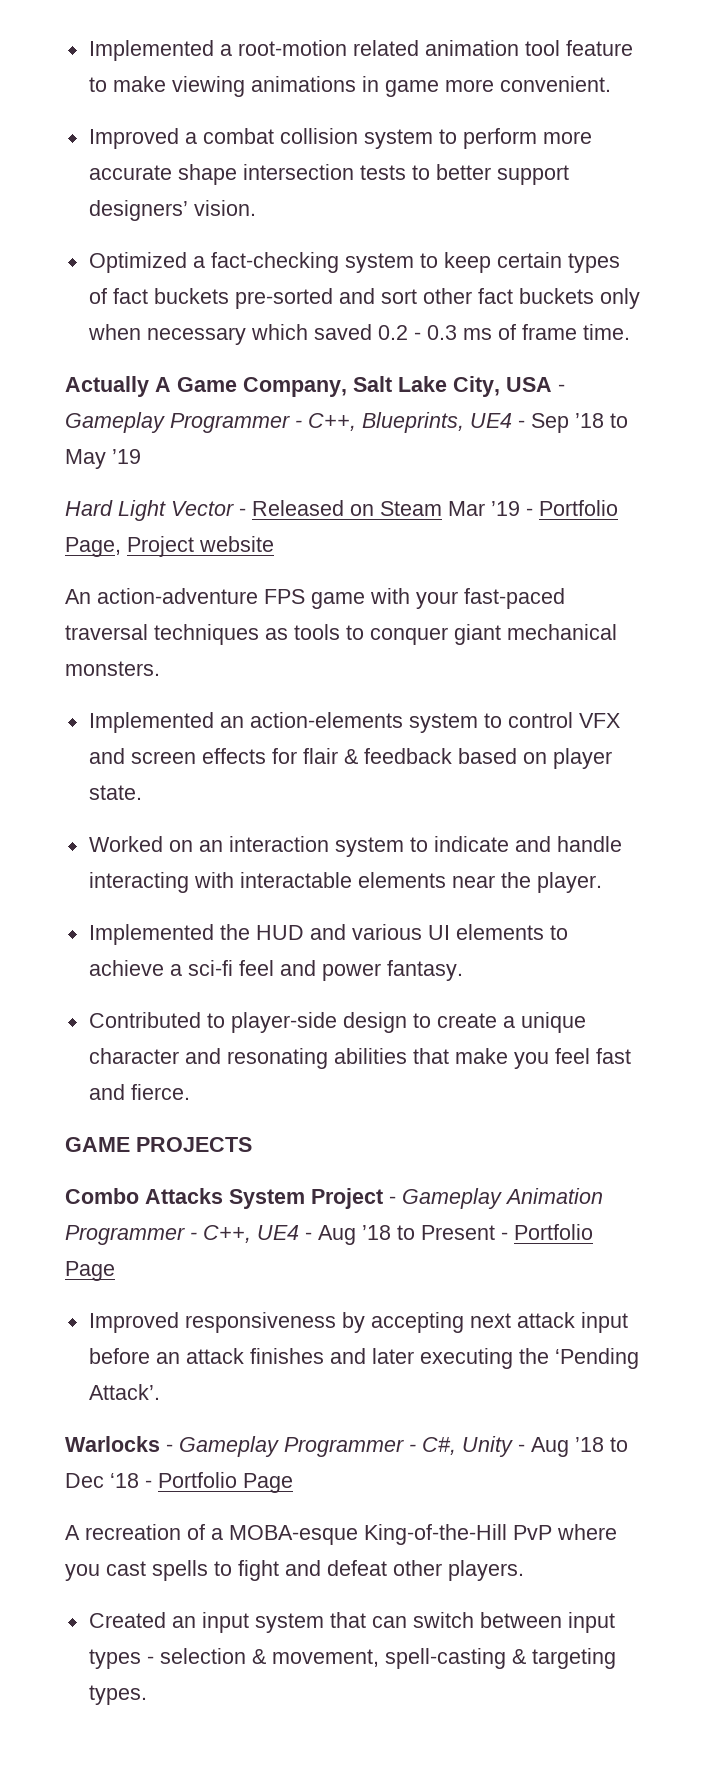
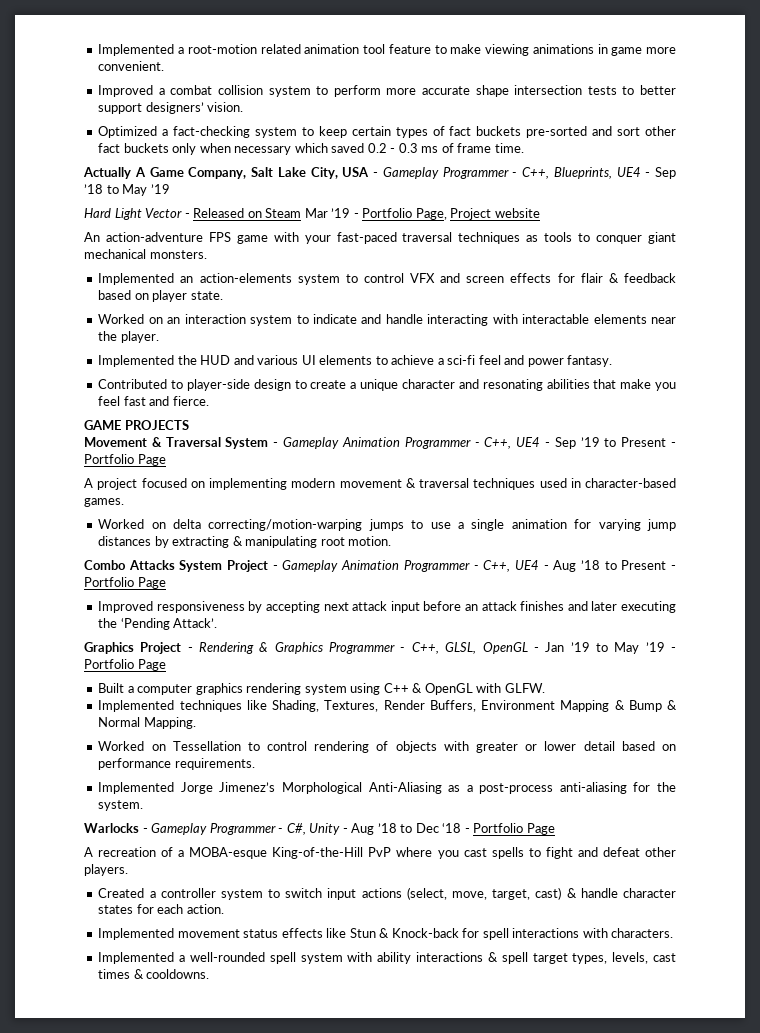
+ Movement & Traversal System - Gameplay Animation Programmer - C++, UE4 - Sep ’19 to Present - Portfolio Page
+ A project focused on implementing modern movement & traversal techniques used in character-based games.
+ Worked on delta correcting/motion-warping jumps to use a single animation for varying jump distances by extracting & manipulating root motion.
+ Graphics Project - Rendering & Graphics Programmer - C++, GLSL, OpenGL - Jan ’19 to May ’19 - Portfolio Page
+ Built a computer graphics rendering system using C++ & OpenGL with GLFW.
+ Implemented techniques like Shading, Textures, Render Buffers, Environment Mapping & Bump & Normal Mapping.
+ Worked on Tessellation to control rendering of objects with greater or lower detail based on performance requirements.
+ Implemented Jorge Jimenez’s Morphological Anti-Aliasing as a post-process anti-aliasing for the system.
- Created an input system that can switch between input types - selection & movement, spell-casting & targeting types.
+ Created a controller system to switch input actions (select, move, target, cast) & handle character states for each action.
+ Implemented movement status effects like Stun & Knock-back for spell interactions with characters.
+ Implemented a well-rounded spell system with ability interactions & spell target types, levels, cast times & cooldowns.

